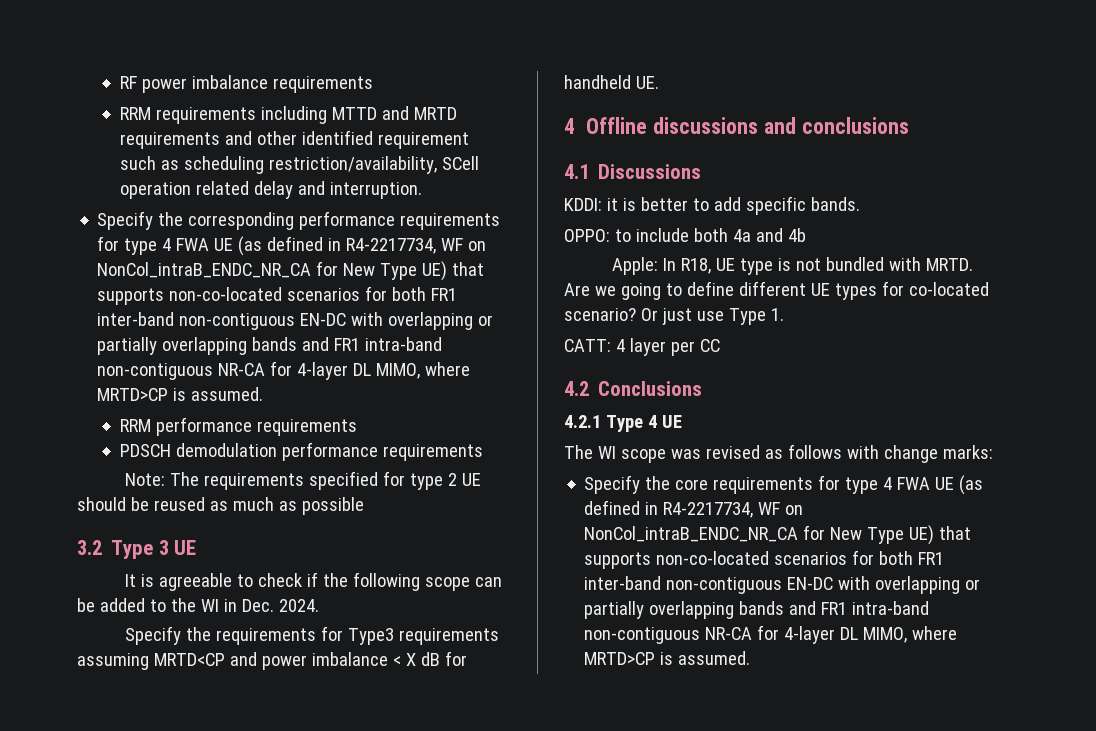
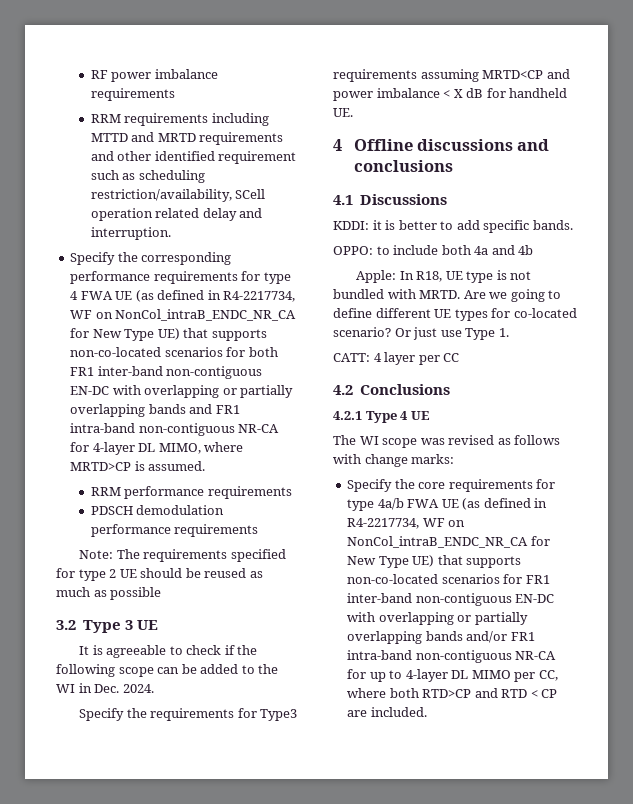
- Specify the core requirements for type 4 FWA UE (as defined in R4-2217734, WF on NonCol_intraB_ENDC_NR_CA for New Type UE) that supports non-co-located scenarios for both FR1 inter-band non-contiguous EN-DC with overlapping or partially overlapping bands and FR1 intra-band non-contiguous NR-CA for 4-layer DL MIMO, where MRTD>CP is assumed.
+ Specify the core requirements for type 4a/b FWA UE (as defined in R4-2217734, WF on NonCol_intraB_ENDC_NR_CA for New Type UE) that supports non-co-located scenarios for FR1 inter-band non-contiguous EN-DC with overlapping or partially overlapping bands and/or FR1 intra-band non-contiguous NR-CA for up to 4-layer DL MIMO per CC, where both RTD>CP and RTD < CP are included.

